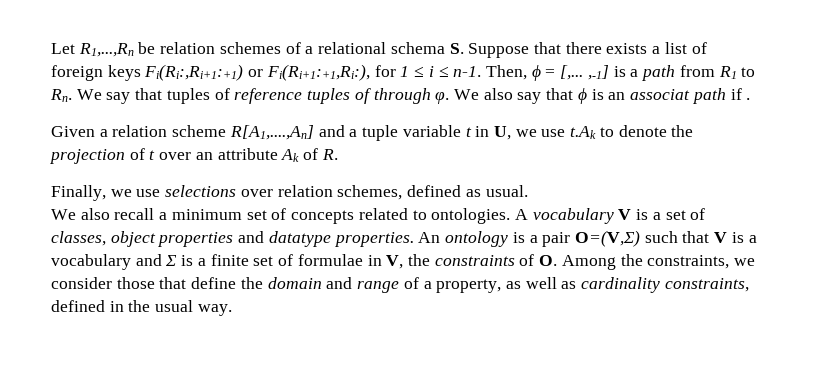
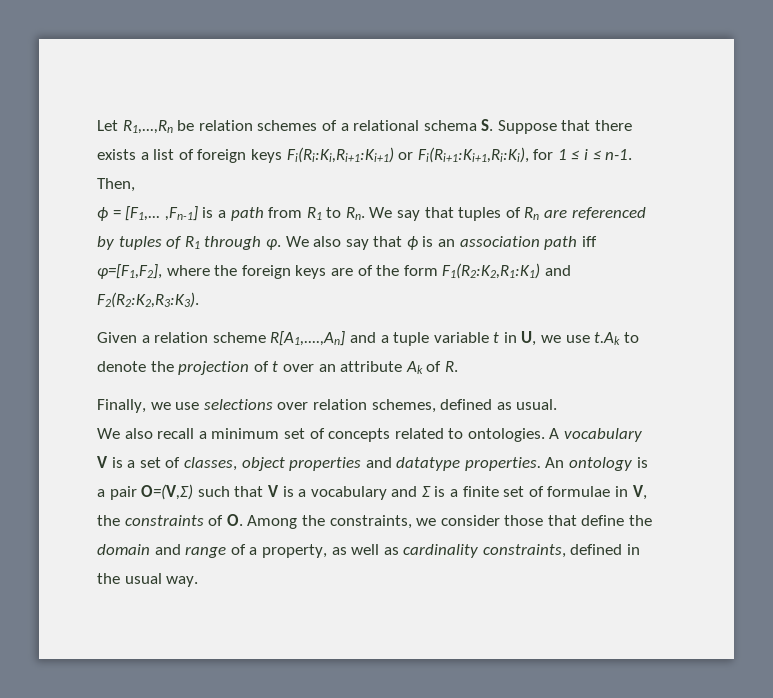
- Let R1,...,Rn be relation schemes of a relational schema S. Suppose that there exists a list of foreign keys Fi(Ri:,Ri+1:+1) or Fi(Ri+1:+1,Ri:), for 1 ≤ i ≤ n-1.
+ Let R1,...,Rn be relation schemes of a relational schema S. Suppose that there exists a list of foreign keys Fi(Ri:Ki,Ri+1:Ki+1) or Fi(Ri+1:Ki+1,Ri:Ki), for 1 ≤ i ≤ n-1.
- Then, ϕ = [,... ,-1] is a path from R1 to Rn. We say that tuples of reference tuples of through φ.
+ Then,
+ ϕ = [F1,... ,Fn-1] is a path from R1 to Rn. We say that tuples of Rn are referenced by tuples of R1 through φ.
- We also say that ϕ is an associat path if .
+ We also say that ϕ is an association path iff φ=[F1,F2], where the foreign keys are of the form F1(R2:K2,R1:K1) and F2(R2:K2,R3:K3).

